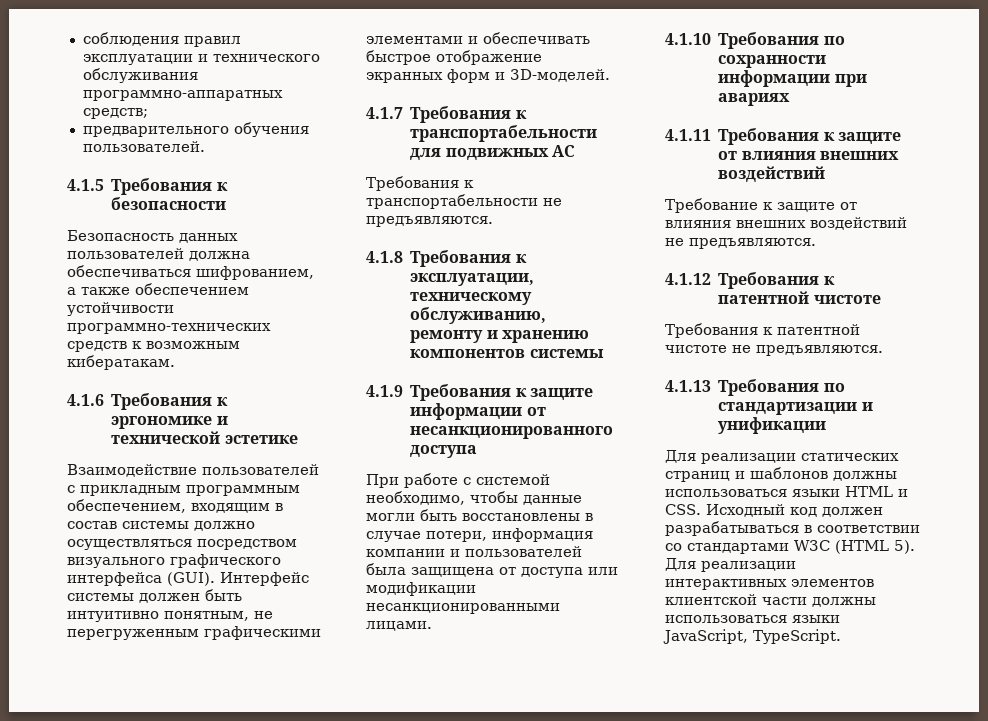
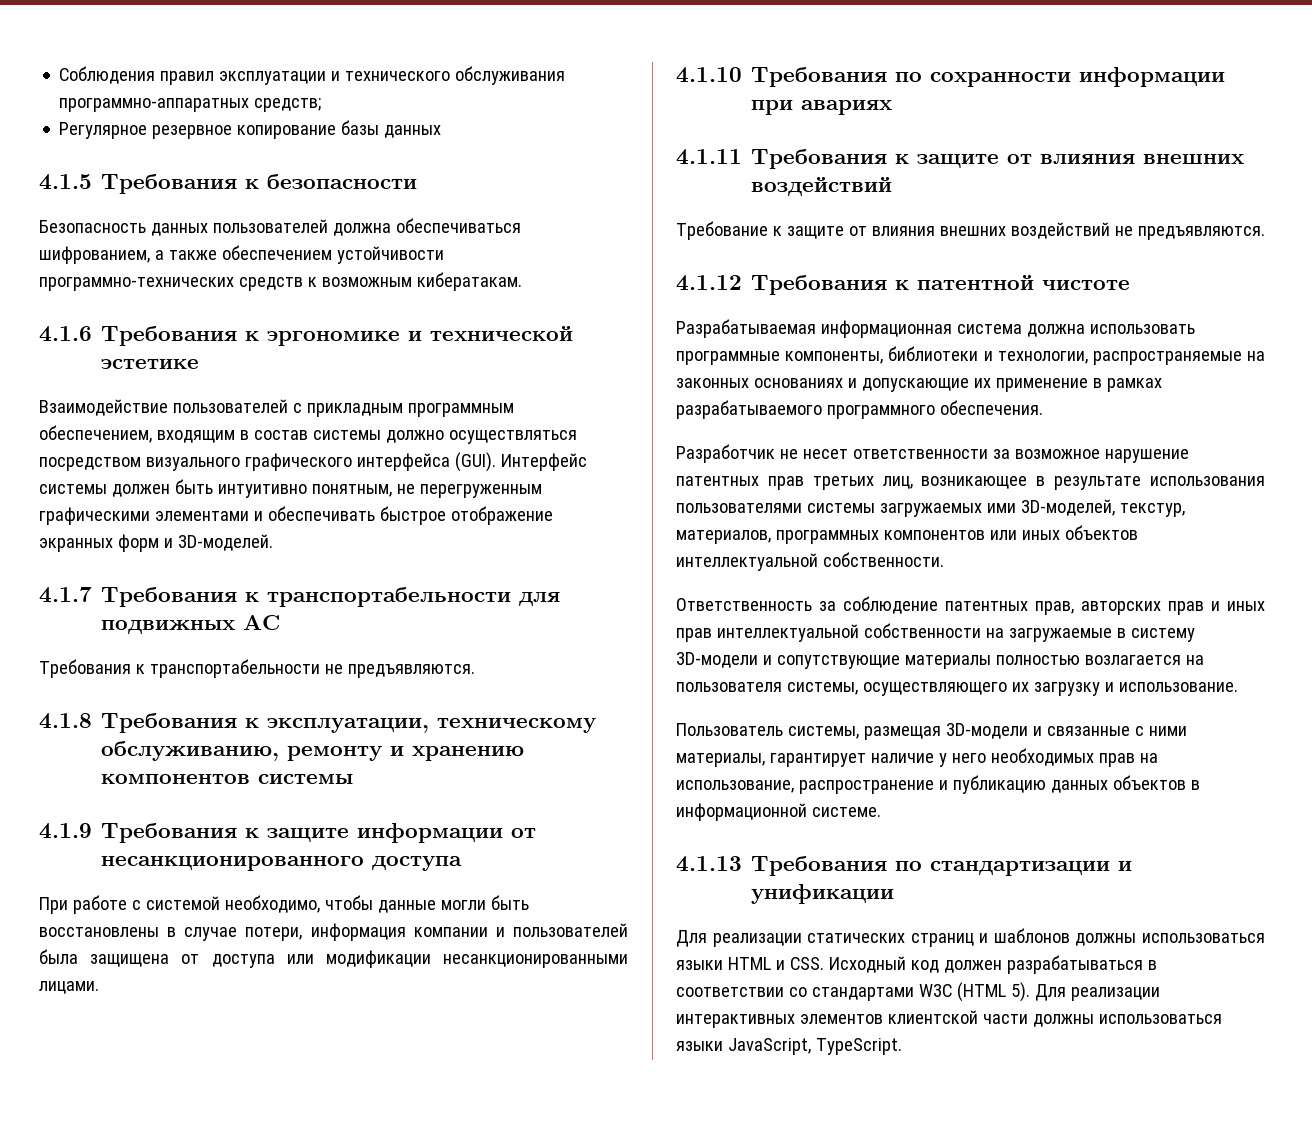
- соблюдения правил эксплуатации и технического обслуживания программно-аппаратных средств;
+ Соблюдения правил эксплуатации и технического обслуживания программно-аппаратных средств;
- предварительного обучения пользователей.
+ Регулярное резервное копирование базы данных
- Требования к патентной чистоте не предъявляются.
+ Разрабатываемая информационная система должна использовать программные компоненты, библиотеки и технологии, распространяемые на законных основаниях и допускающие их применение в рамках разрабатываемого программного обеспечения.
+ Разработчик не несет ответственности за возможное нарушение патентных прав третьих лиц, возникающее в результате использования пользователями системы загружаемых ими 3D-моделей, текстур, материалов, программных компонентов или иных объектов интеллектуальной собственности.
+ Ответственность за соблюдение патентных прав, авторских прав и иных прав интеллектуальной собственности на загружаемые в систему 3D-модели и сопутствующие материалы полностью возлагается на пользователя системы, осуществляющего их загрузку и использование.
+ Пользователь системы, размещая 3D-модели и связанные с ними материалы, гарантирует наличие у него необходимых прав на использование, распространение и публикацию данных объектов в информационной системе.

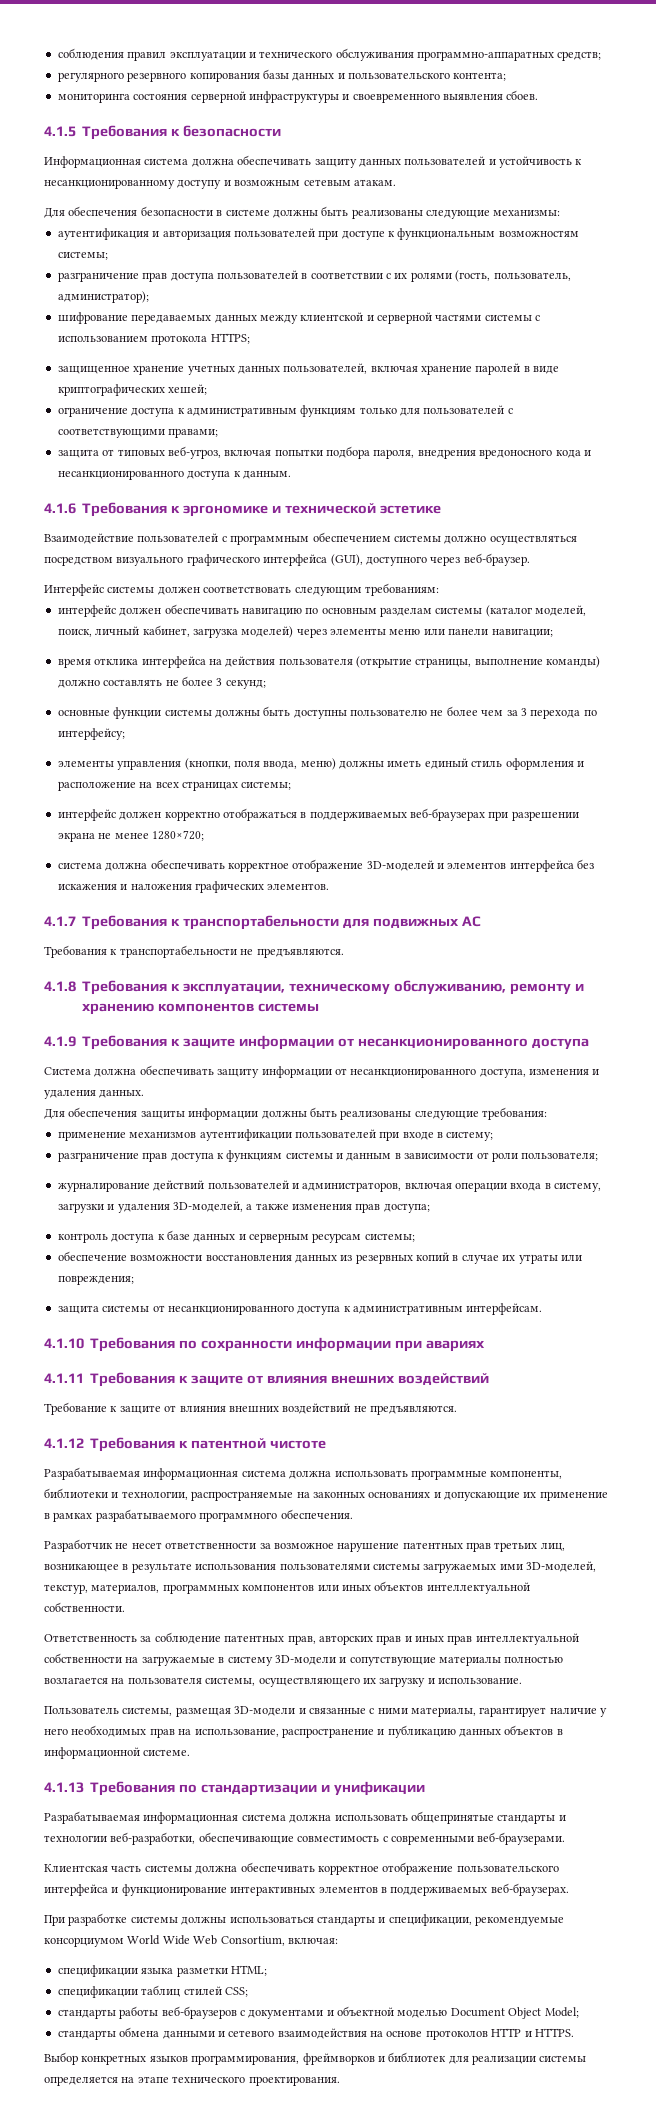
- Соблюдения правил эксплуатации и технического обслуживания программно-аппаратных средств;
+ соблюдения правил эксплуатации и технического обслуживания программно-аппаратных средств;
- Регулярное резервное копирование базы данных
+ регулярного резервного копирования базы данных и пользовательского контента;
+ мониторинга состояния серверной инфраструктуры и своевременного выявления сбоев.
  4.1.5 Требования к безопасности
- Безопасность данных пользователей должна обеспечиваться шифрованием, а также обеспечением устойчивости программно-технических средств к возможным кибератакам.
+ Информационная система должна обеспечивать защиту данных пользователей и устойчивость к несанкционированному доступу и возможным сетевым атакам.
+ Для обеспечения безопасности в системе должны быть реализованы следующие механизмы:
+ аутентификация и авторизация пользователей при доступе к функциональным возможностям системы;
+ разграничение прав доступа пользователей в соответствии с их ролями (гость, пользователь, администратор);
+ шифрование передаваемых данных между клиентской и серверной частями системы с использованием протокола HTTPS;
+ защищенное хранение учетных данных пользователей, включая хранение паролей в виде криптографических хешей;
+ ограничение доступа к административным функциям только для пользователей с соответствующими правами;
+ защита от типовых веб-угроз, включая попытки подбора пароля, внедрения вредоносного кода и несанкционированного доступа к данным.
- Взаимодействие пользователей с прикладным программным обеспечением, входящим в состав системы должно осуществляться посредством визуального графического интерфейса (GUI). Интерфейс системы должен быть интуитивно понятным, не перегруженным графическими элементами и обеспечивать быстрое отображение экранных форм и 3D-моделей.
+ Взаимодействие пользователей с программным обеспечением системы должно осуществляться посредством визуального графического интерфейса (GUI), доступного через веб-браузер.
+ Интерфейс системы должен соответствовать следующим требованиям:
+ интерфейс должен обеспечивать навигацию по основным разделам системы (каталог моделей, поиск, личный кабинет, загрузка моделей) через элементы меню или панели навигации;
+ время отклика интерфейса на действия пользователя (открытие страницы, выполнение команды) должно составлять не более 3 секунд;
+ основные функции системы должны быть доступны пользователю не более чем за 3 перехода по интерфейсу;
+ элементы управления (кнопки, поля ввода, меню) должны иметь единый стиль оформления и расположение на всех страницах системы;
+ интерфейс должен корректно отображаться в поддерживаемых веб-браузерах при разрешении экрана не менее 1280×720;
+ система должна обеспечивать корректное отображение 3D-моделей и элементов интерфейса без искажения и наложения графических элементов.
- При работе с системой необходимо, чтобы данные могли быть восстановлены в случае потери, информация компании и пользователей была защищена от доступа или модификации несанкционированными лицами.
+ Система должна обеспечивать защиту информации от несанкционированного доступа, изменения и удаления данных.
+ Для обеспечения защиты информации должны быть реализованы следующие требования:
+ применение механизмов аутентификации пользователей при входе в систему;
+ разграничение прав доступа к функциям системы и данным в зависимости от роли пользователя;
+ журналирование действий пользователей и администраторов, включая операции входа в систему, загрузки и удаления 3D-моделей, а также изменения прав доступа;
+ контроль доступа к базе данных и серверным ресурсам системы;
+ обеспечение возможности восстановления данных из резервных копий в случае их утраты или повреждения;
+ защита системы от несанкционированного доступа к административным интерфейсам.
- Для реализации статических страниц и шаблонов должны использоваться языки HTML и CSS. Исходный код должен разрабатываться в соответствии со стандартами W3C (HTML 5). Для реализации интерактивных элементов клиентской части должны использоваться языки JavaScript, TypeScript.
+ Разрабатываемая информационная система должна использовать общепринятые стандарты и технологии веб-разработки, обеспечивающие совместимость с современными веб-браузерами.
+ Клиентская часть системы должна обеспечивать корректное отображение пользовательского интерфейса и функционирование интерактивных элементов в поддерживаемых веб-браузерах.
+ При разработке системы должны использоваться стандарты и спецификации, рекомендуемые консорциумом World Wide Web Consortium, включая:
+ спецификации языка разметки HTML;
+ спецификации таблиц стилей CSS;
+ стандарты работы веб-браузеров с документами и объектной моделью Document Object Model;
+ стандарты обмена данными и сетевого взаимодействия на основе протоколов HTTP и HTTPS.
+ Выбор конкретных языков программирования, фреймворков и библиотек для реализации системы определяется на этапе технического проектирования.

